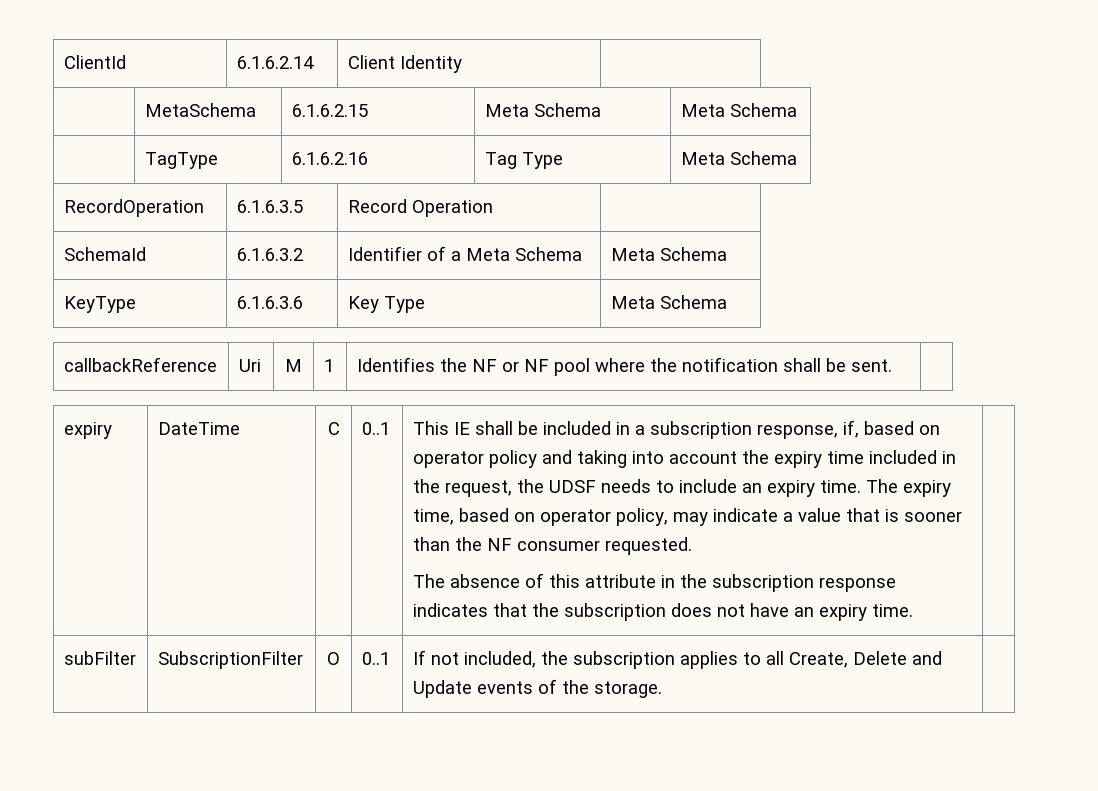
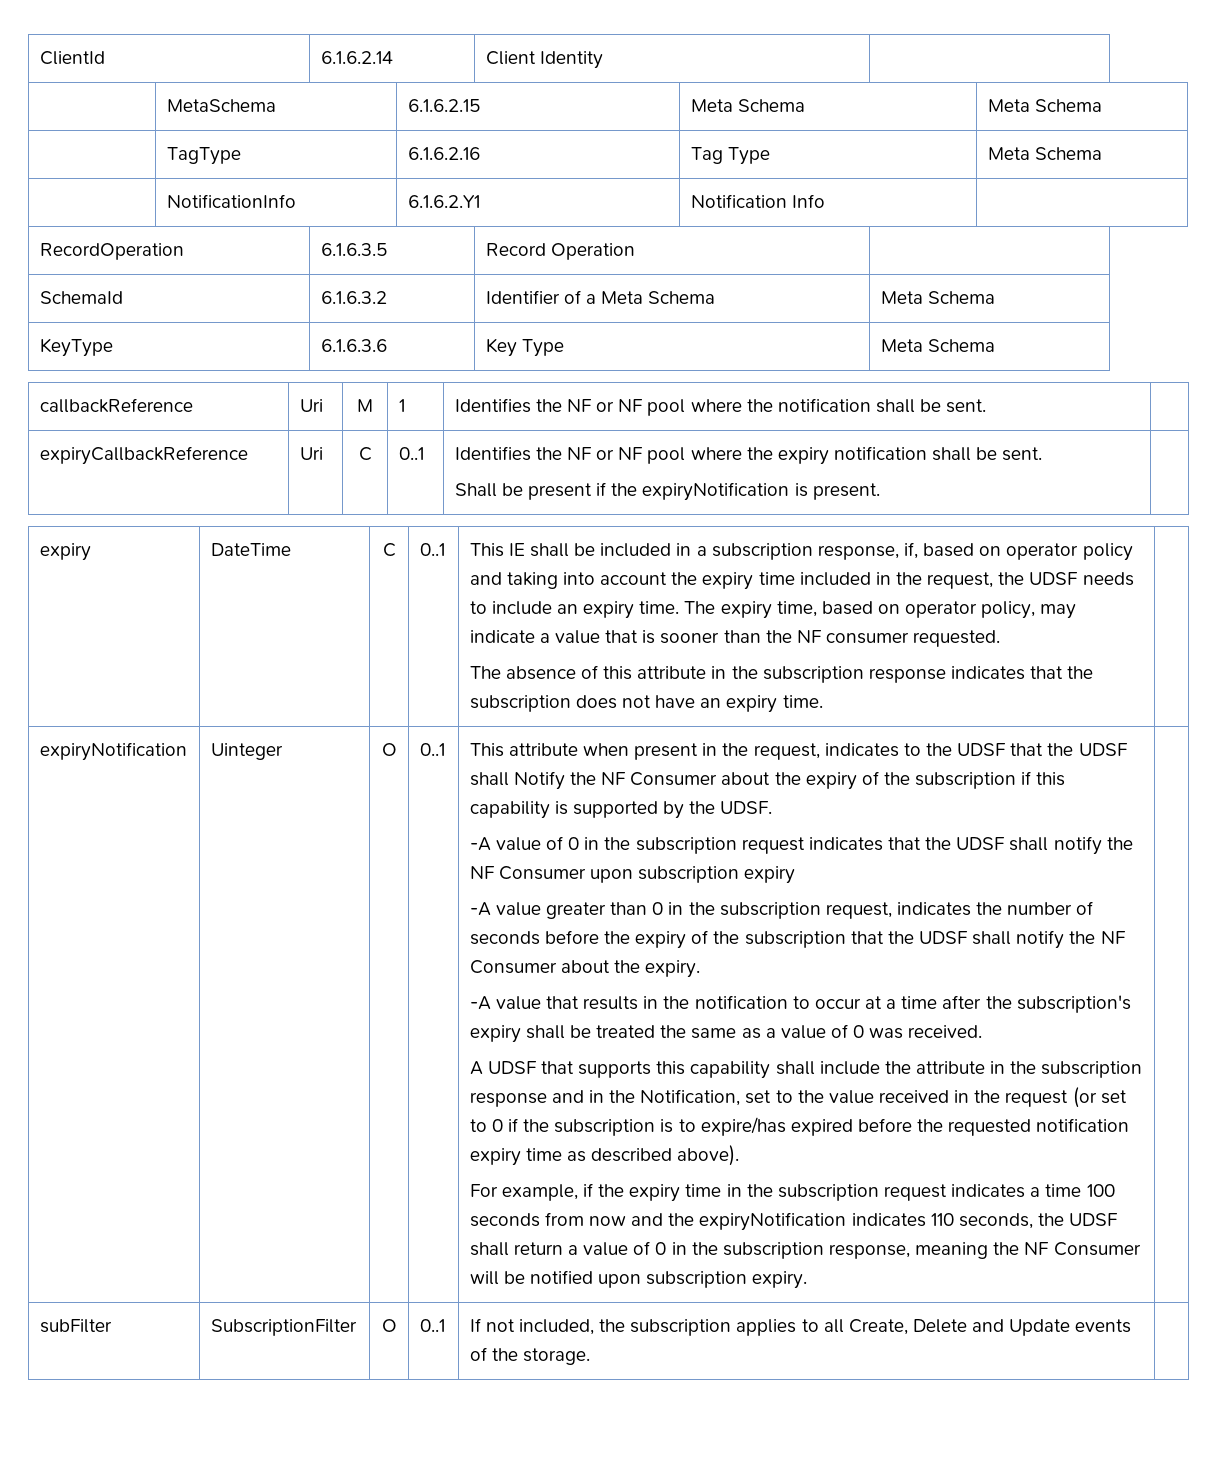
+ | NotificationInfo | 6.1.6.2.Y1 | Notification Info |
+ expiryCallbackReference | Uri | C | 0..1 | Identifies the NF or NF pool where the expiry notification shall be sent.
+ Shall be present if the expiryNotification is present. |
+ expiryNotification | Uinteger | O | 0..1 | This attribute when present in the request, indicates to the UDSF that the UDSF shall Notify the NF Consumer about the expiry of the subscription if this capability is supported by the UDSF.
+ -A value of 0 in the subscription request indicates that the UDSF shall notify the NF Consumer upon subscription expiry
+ -A value greater than 0 in the subscription request, indicates the number of seconds before the expiry of the subscription that the UDSF shall notify the NF Consumer about the expiry.
+ -A value that results in the notification to occur at a time after the subscription's expiry shall be treated the same as a value of 0 was received.
+ A UDSF that supports this capability shall include the attribute in the subscription response and in the Notification, set to the value received in the request (or set to 0 if the subscription is to expire/has expired before the requested notification expiry time as described above).
+ For example, if the expiry time in the subscription request indicates a time 100 seconds from now and the expiryNotification indicates 110 seconds, the UDSF shall return a value of 0 in the subscription response, meaning the NF Consumer will be notified upon subscription expiry.

